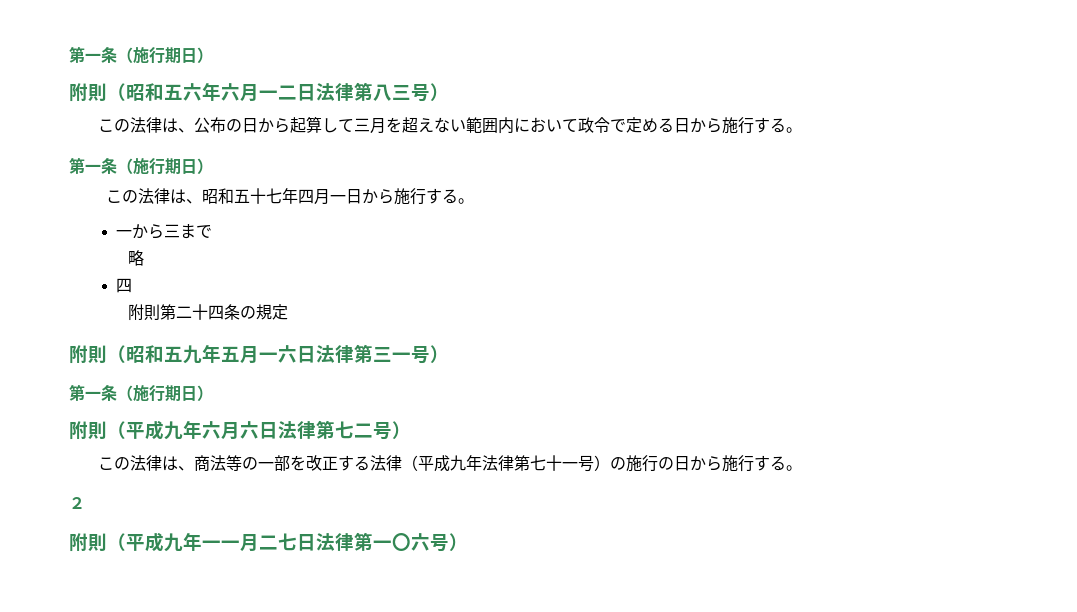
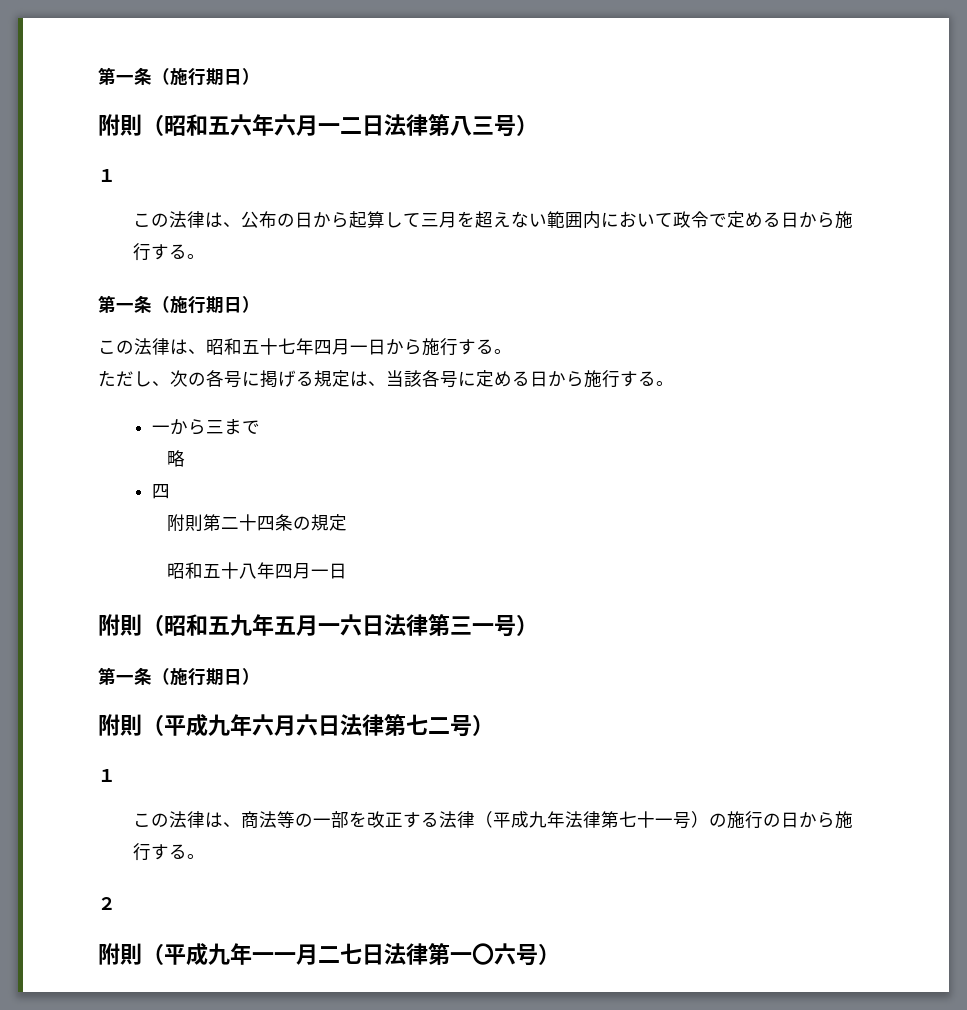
  附則（昭和五六年六月一二日法律第八三号）
+ １
+ ただし、次の各号に掲げる規定は、当該各号に定める日から施行する。
+ 昭和五十八年四月一日
  附則（平成九年六月六日法律第七二号）
+ １

